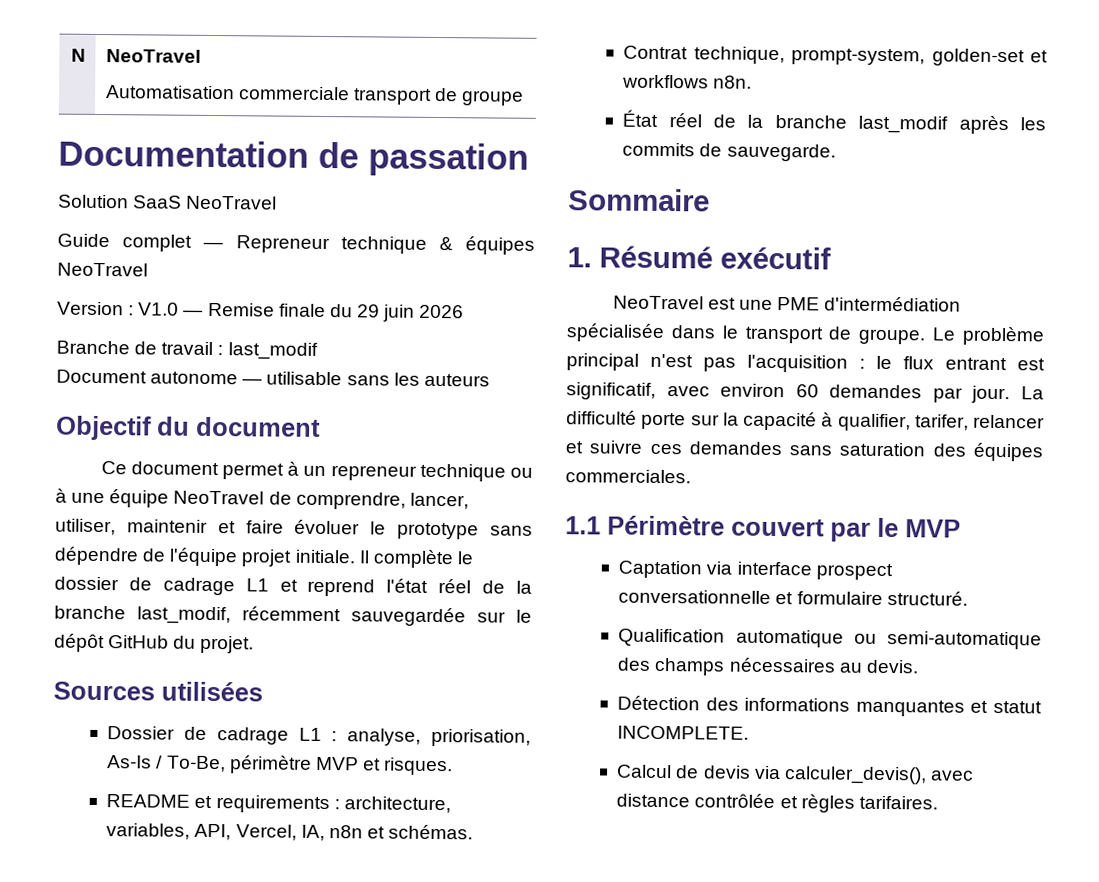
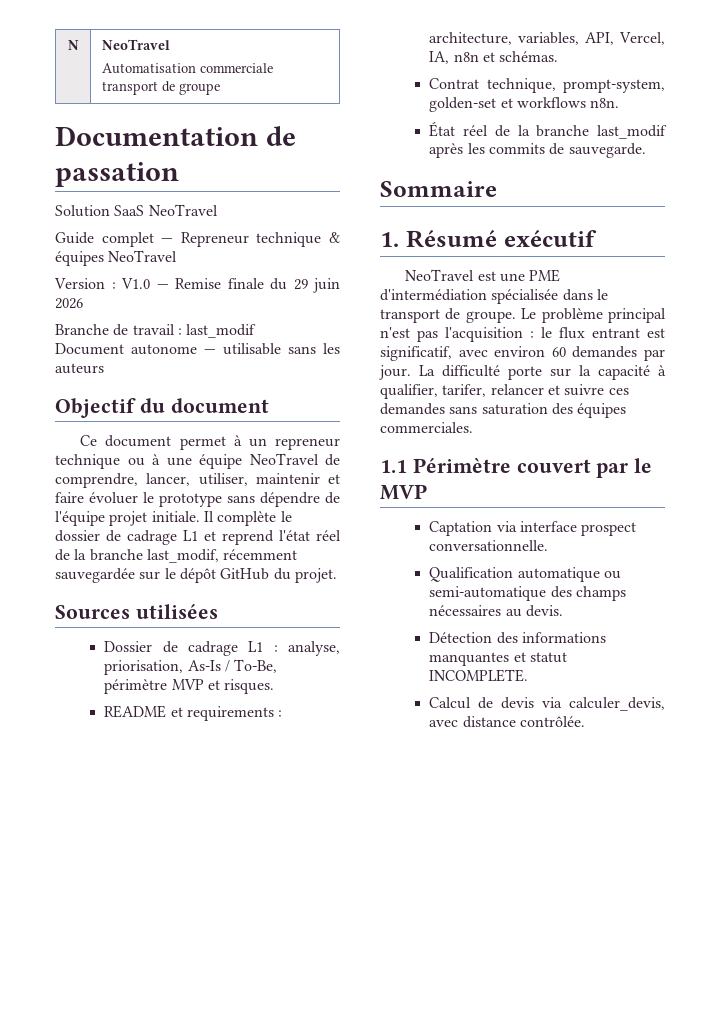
- Captation via interface prospect conversationnelle et formulaire structuré.
+ Captation via interface prospect conversationnelle.
- Calcul de devis via calculer_devis(), avec distance contrôlée et règles tarifaires.
+ Calcul de devis via calculer_devis, avec distance contrôlée.

